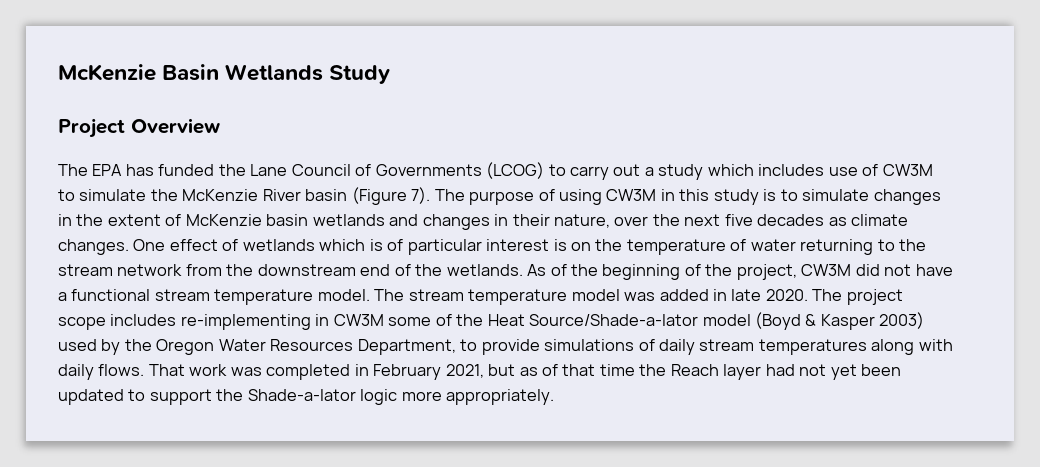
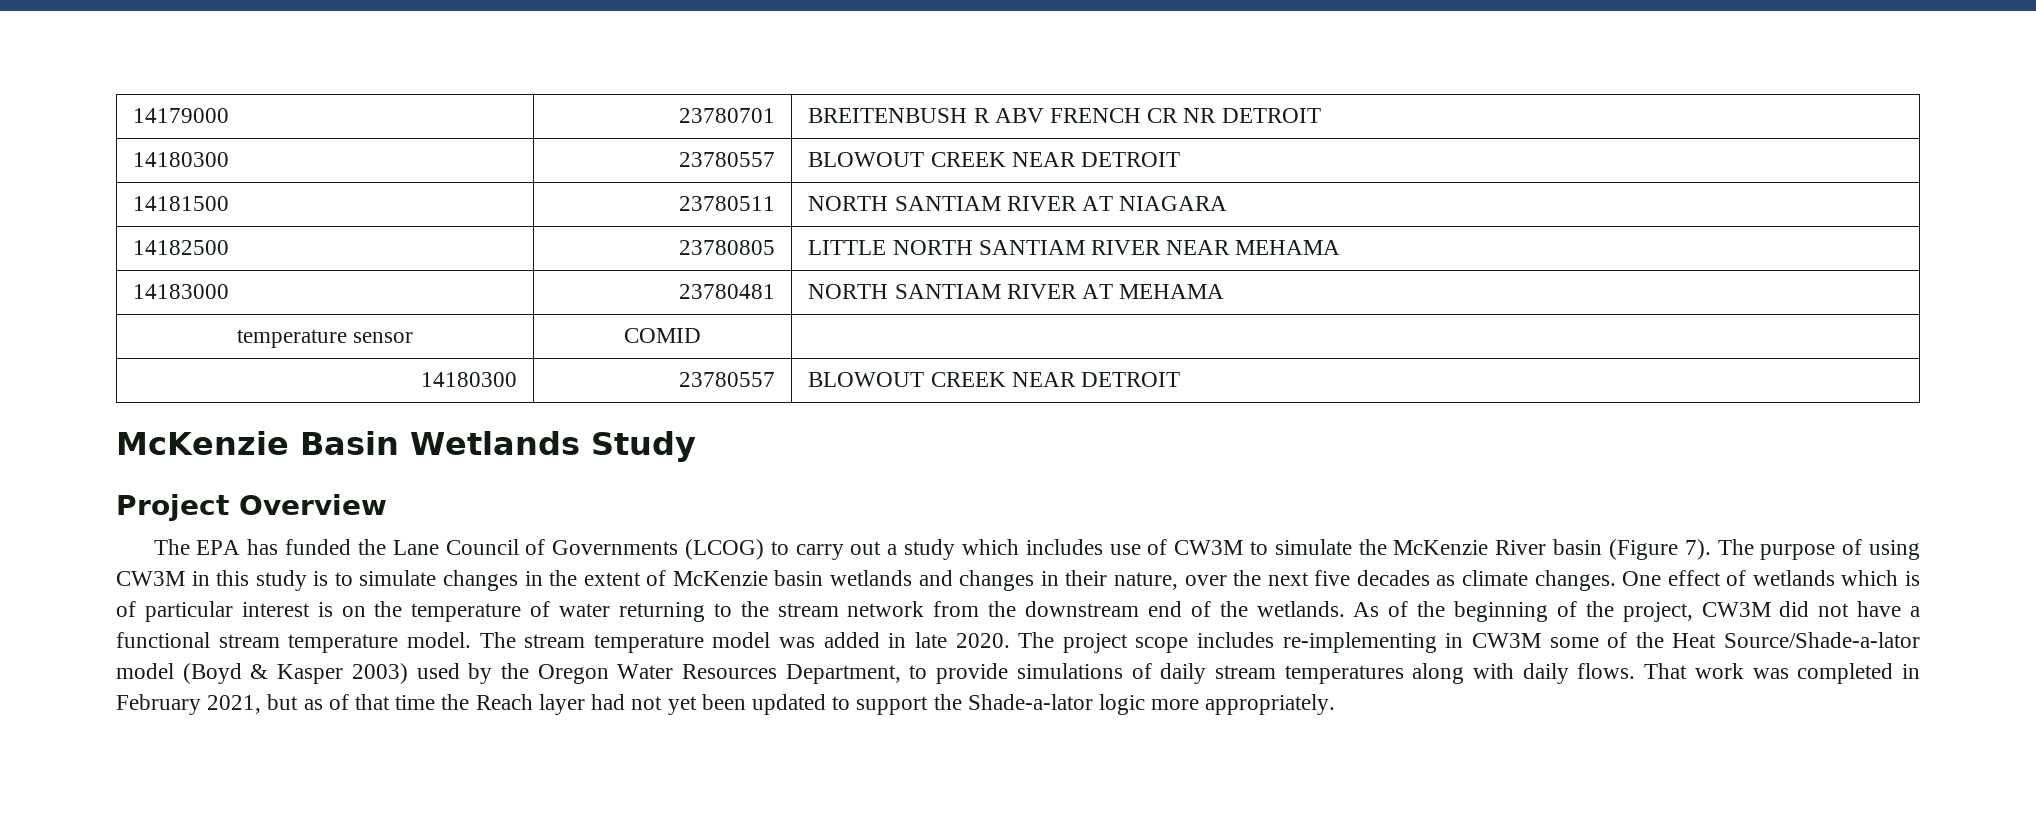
+ 14179000 | 23780701 | BREITENBUSH R ABV FRENCH CR NR DETROIT
+ 14180300 | 23780557 | BLOWOUT CREEK NEAR DETROIT
+ 14181500 | 23780511 | NORTH SANTIAM RIVER AT NIAGARA
+ 14182500 | 23780805 | LITTLE NORTH SANTIAM RIVER NEAR MEHAMA
+ 14183000 | 23780481 | NORTH SANTIAM RIVER AT MEHAMA
+ temperature sensor | COMID |
+ 14180300 | 23780557 | BLOWOUT CREEK NEAR DETROIT

